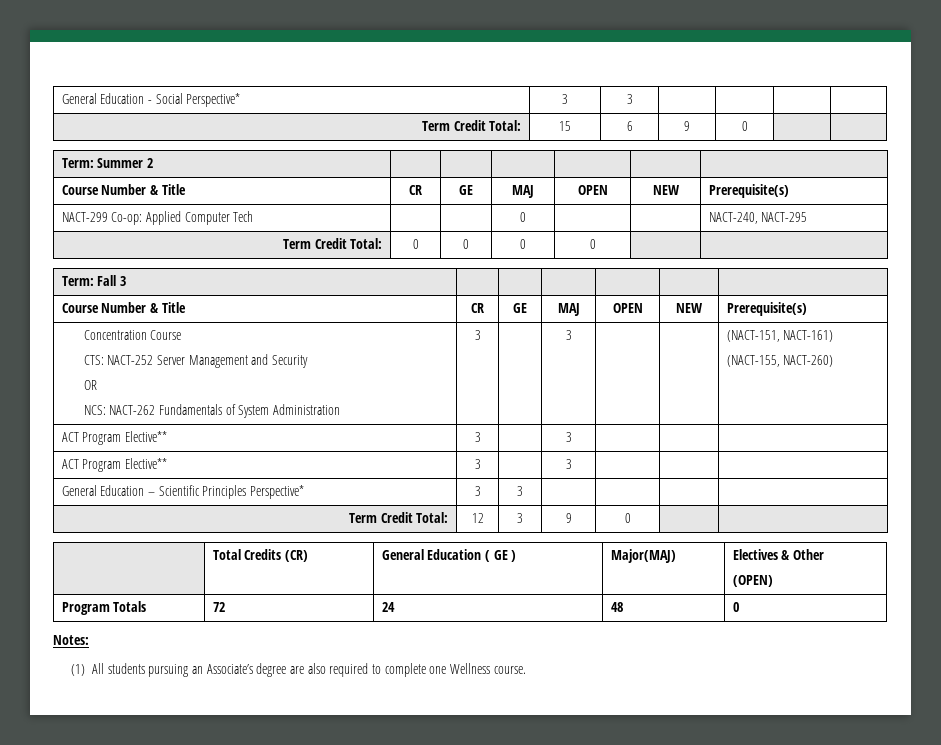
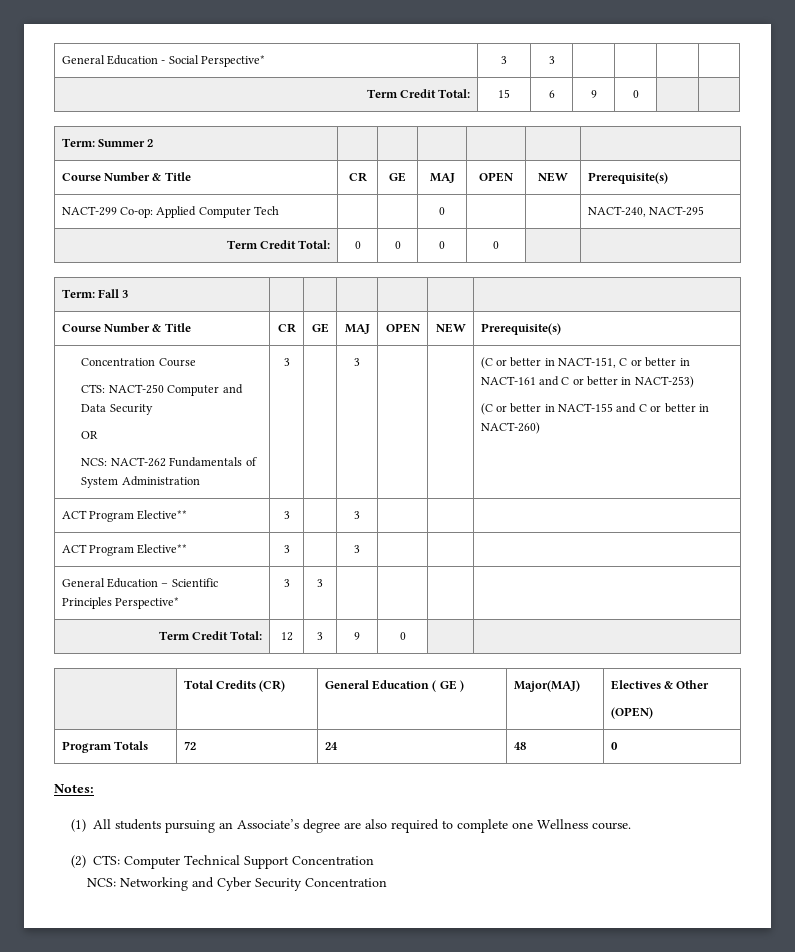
- CTS: NACT-252 Server Management and Security
+ CTS: NACT-250 Computer and Data Security
- (NACT-151, NACT-161)
- (NACT-155, NACT-260)
+ (C or better in NACT-151, C or better in NACT-161 and C or better in NACT-253)
+ (C or better in NACT-155 and C or better in NACT-260)
+ (2) CTS: Computer Technical Support Concentration
+ NCS: Networking and Cyber Security Concentration

